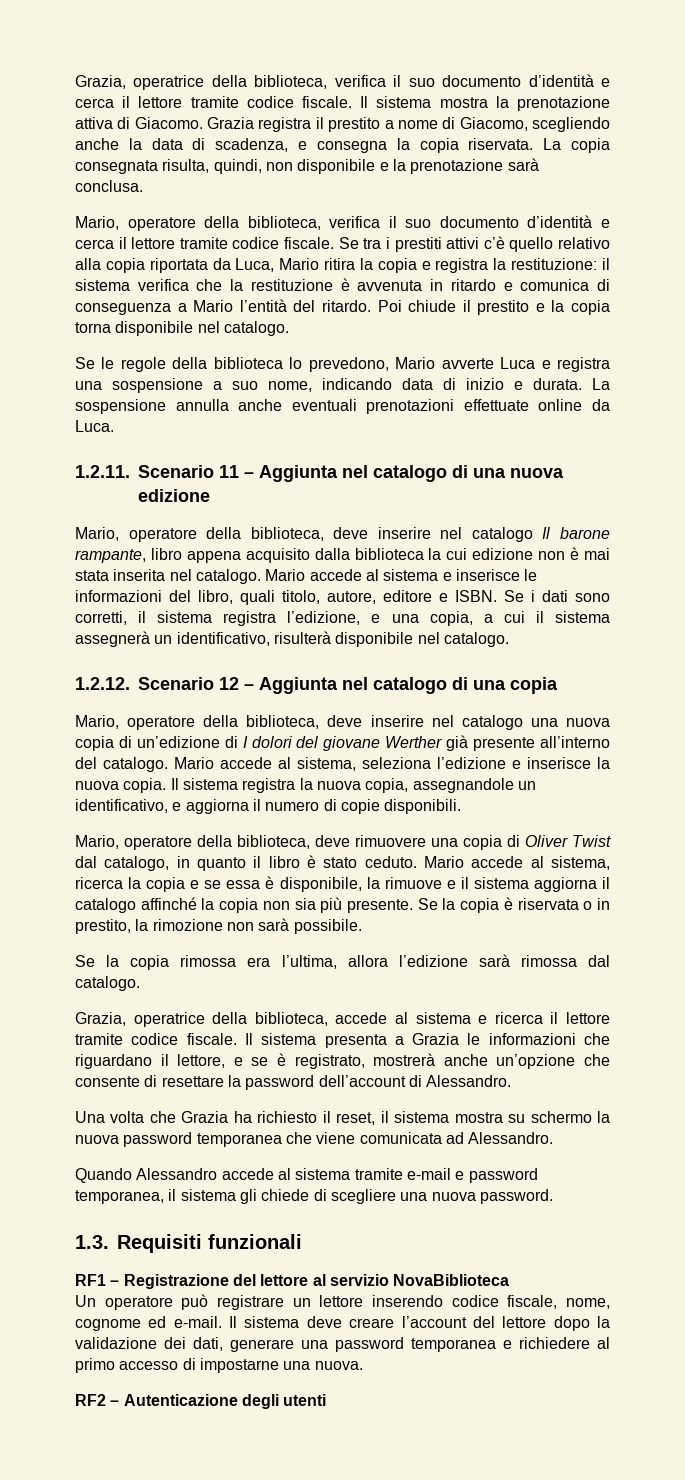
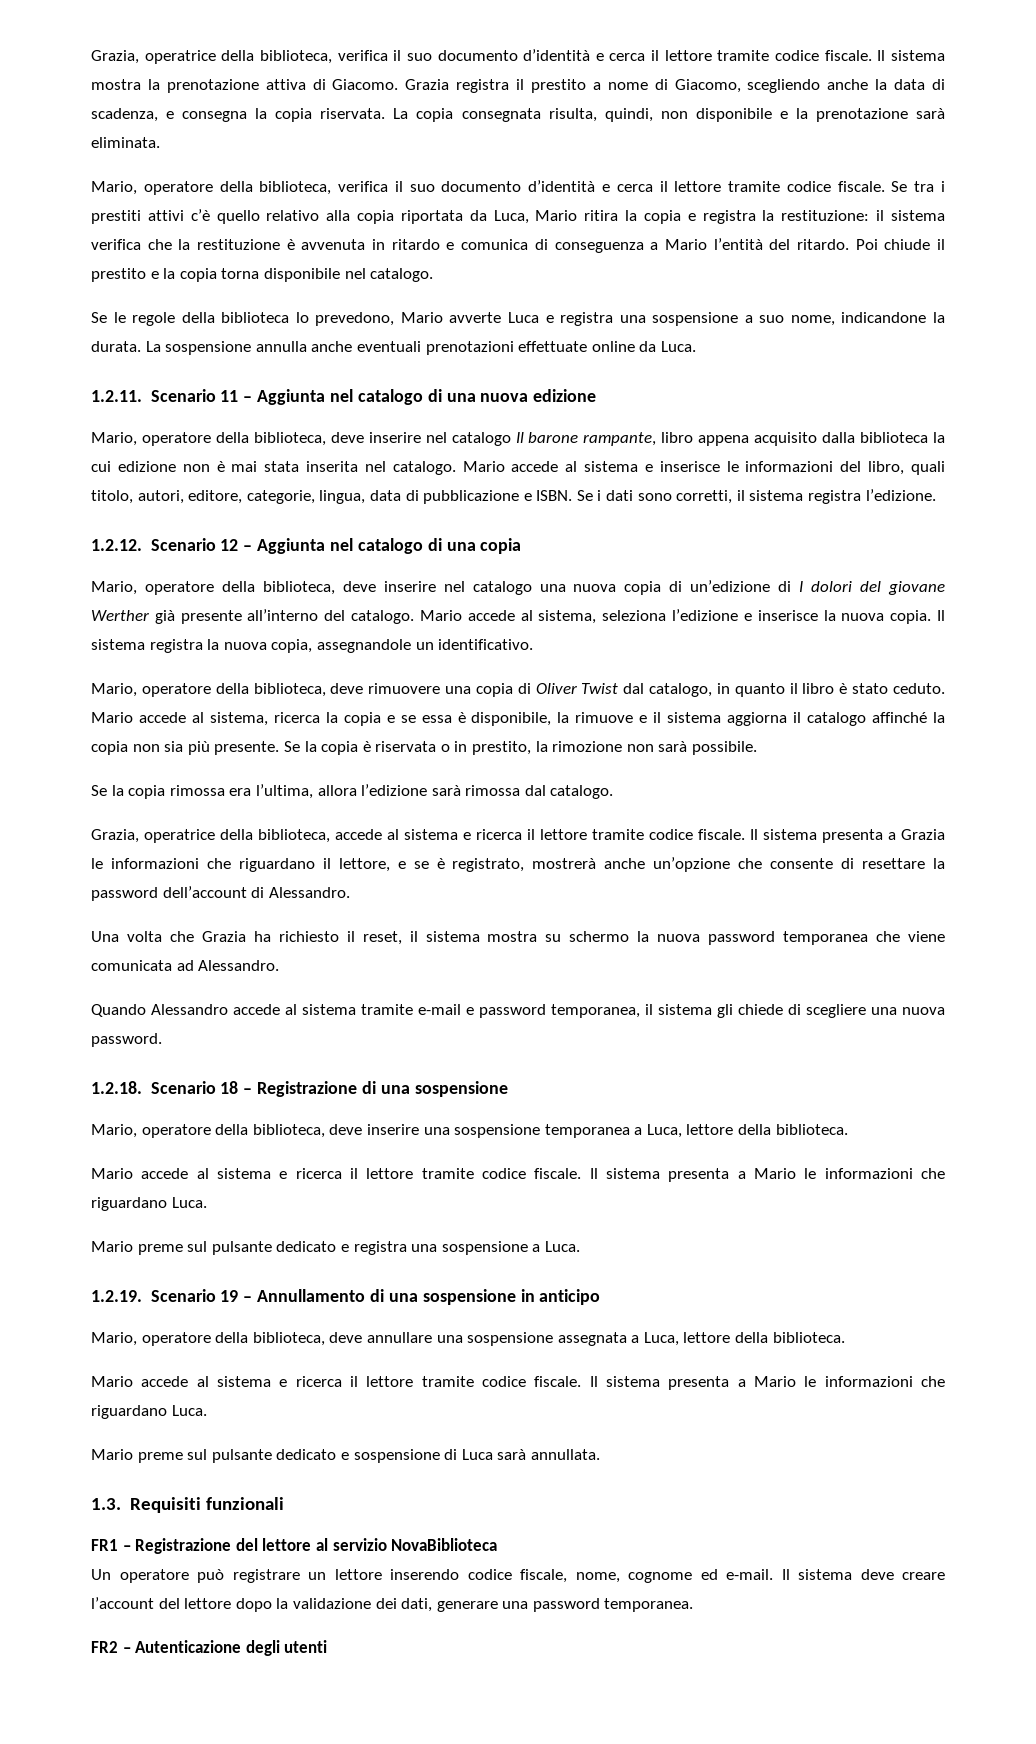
- La copia consegnata risulta, quindi, non disponibile e la prenotazione sarà conclusa.
+ La copia consegnata risulta, quindi, non disponibile e la prenotazione sarà eliminata.
- Se le regole della biblioteca lo prevedono, Mario avverte Luca e registra una sospensione a suo nome, indicando data di inizio e durata.
+ Se le regole della biblioteca lo prevedono, Mario avverte Luca e registra una sospensione a suo nome, indicandone la durata.
- Mario accede al sistema e inserisce le informazioni del libro, quali titolo, autore, editore e ISBN.
+ Mario accede al sistema e inserisce le informazioni del libro, quali titolo, autori, editore, categorie, lingua, data di pubblicazione e ISBN.
- Se i dati sono corretti, il sistema registra l’edizione, e una copia, a cui il sistema assegnerà un identificativo, risulterà disponibile nel catalogo.
+ Se i dati sono corretti, il sistema registra l’edizione.
- Il sistema registra la nuova copia, assegnandole un identificativo, e aggiorna il numero di copie disponibili.
+ Il sistema registra la nuova copia, assegnandole un identificativo.
+ 1.2.18. Scenario 18 – Registrazione di una sospensione
+ Mario, operatore della biblioteca, deve inserire una sospensione temporanea a Luca, lettore della biblioteca.
+ Mario accede al sistema e ricerca il lettore tramite codice fiscale. Il sistema presenta a Mario le informazioni che riguardano Luca.
+ Mario preme sul pulsante dedicato e registra una sospensione a Luca.
+ 1.2.19. Scenario 19 – Annullamento di una sospensione in anticipo
+ Mario, operatore della biblioteca, deve annullare una sospensione assegnata a Luca, lettore della biblioteca.
+ Mario accede al sistema e ricerca il lettore tramite codice fiscale. Il sistema presenta a Mario le informazioni che riguardano Luca.
+ Mario preme sul pulsante dedicato e sospensione di Luca sarà annullata.
- RF1 – Registrazione del lettore al servizio NovaBiblioteca
+ FR1 – Registrazione del lettore al servizio NovaBiblioteca
- Il sistema deve creare l’account del lettore dopo la validazione dei dati, generare una password temporanea e richiedere al primo accesso di impostarne una nuova.
- RF2 – Autenticazione degli utenti
+ Il sistema deve creare l’account del lettore dopo la validazione dei dati, generare una password temporanea.
+ FR2 – Autenticazione degli utenti

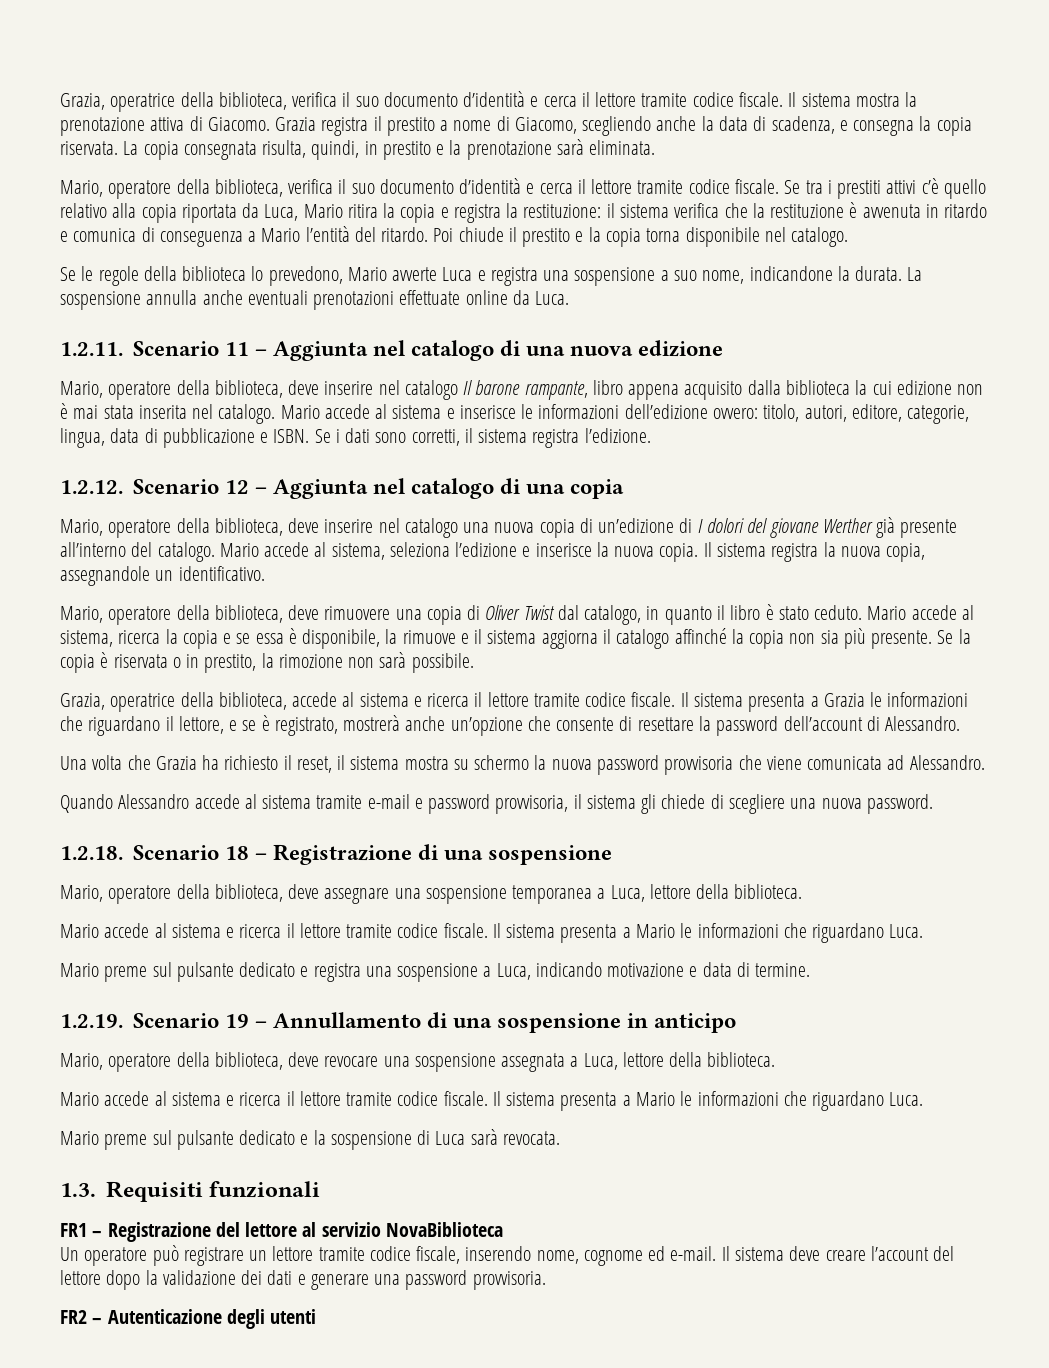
- La copia consegnata risulta, quindi, non disponibile e la prenotazione sarà eliminata.
+ La copia consegnata risulta, quindi, in prestito e la prenotazione sarà eliminata.
- Mario accede al sistema e inserisce le informazioni del libro, quali titolo, autori, editore, categorie, lingua, data di pubblicazione e ISBN.
+ Mario accede al sistema e inserisce le informazioni dell’edizione ovvero: titolo, autori, editore, categorie, lingua, data di pubblicazione e ISBN.
- Se la copia rimossa era l’ultima, allora l’edizione sarà rimossa dal catalogo.
- Una volta che Grazia ha richiesto il reset, il sistema mostra su schermo la nuova password temporanea che viene comunicata ad Alessandro.
+ Una volta che Grazia ha richiesto il reset, il sistema mostra su schermo la nuova password provvisoria che viene comunicata ad Alessandro.
- Quando Alessandro accede al sistema tramite e-mail e password temporanea, il sistema gli chiede di scegliere una nuova password.
+ Quando Alessandro accede al sistema tramite e-mail e password provvisoria, il sistema gli chiede di scegliere una nuova password.
- Mario, operatore della biblioteca, deve inserire una sospensione temporanea a Luca, lettore della biblioteca.
+ Mario, operatore della biblioteca, deve assegnare una sospensione temporanea a Luca, lettore della biblioteca.
- Mario preme sul pulsante dedicato e registra una sospensione a Luca.
+ Mario preme sul pulsante dedicato e registra una sospensione a Luca, indicando motivazione e data di termine.
- Mario, operatore della biblioteca, deve annullare una sospensione assegnata a Luca, lettore della biblioteca.
+ Mario, operatore della biblioteca, deve revocare una sospensione assegnata a Luca, lettore della biblioteca.
- Mario preme sul pulsante dedicato e sospensione di Luca sarà annullata.
+ Mario preme sul pulsante dedicato e la sospensione di Luca sarà revocata.
- Un operatore può registrare un lettore inserendo codice fiscale, nome, cognome ed e-mail.
+ Un operatore può registrare un lettore tramite codice fiscale, inserendo nome, cognome ed e-mail.
- Il sistema deve creare l’account del lettore dopo la validazione dei dati, generare una password temporanea.
+ Il sistema deve creare l’account del lettore dopo la validazione dei dati e generare una password provvisoria.

